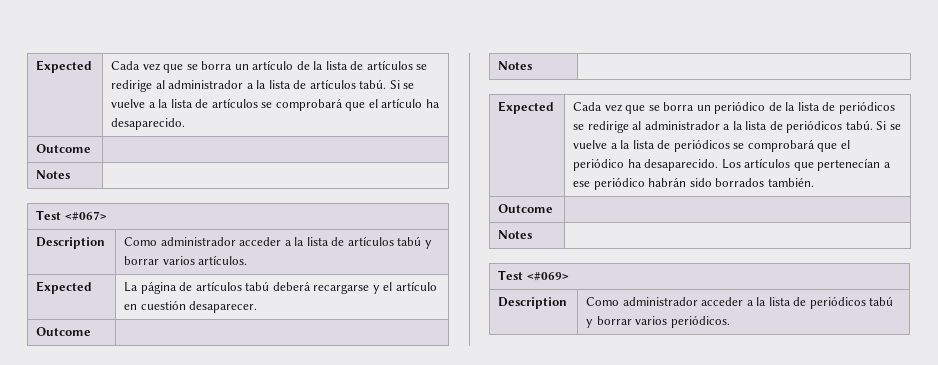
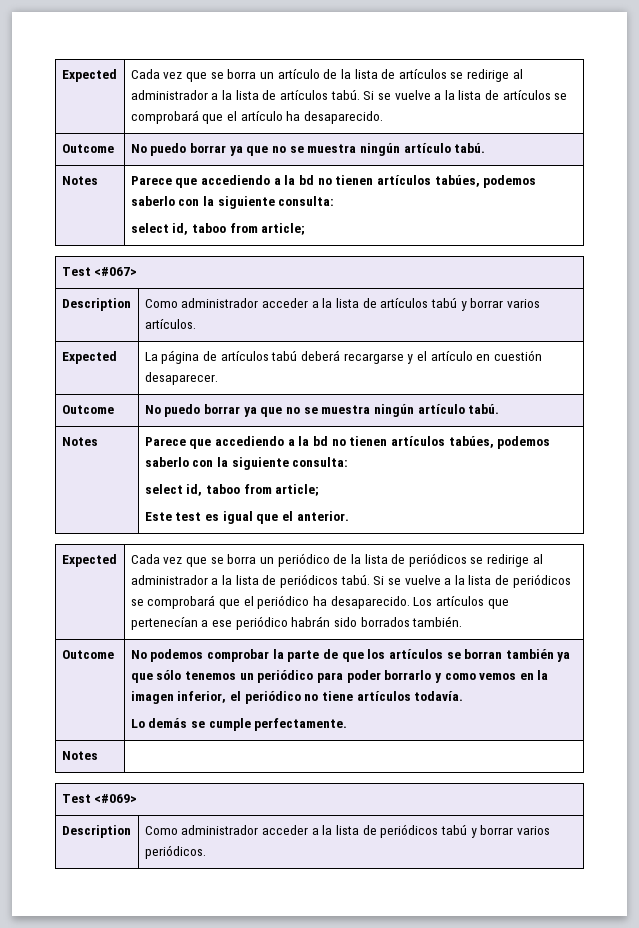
  Expected | Cada vez que se borra un artículo de la lista de artículos se redirige al administrador a la lista de artículos tabú. Si se vuelve a la lista de artículos se comprobará que el artículo ha desaparecido.
- Outcome |
- Notes |
+ Outcome | No puedo borrar ya que no se muestra ningún artículo tabú.
+ Notes | Parece que accediendo a la bd no tienen artículos tabúes, podemos saberlo con la siguiente consulta:
+ select id, taboo from article;
  Expected | La página de artículos tabú deberá recargarse y el artículo en cuestión desaparecer.
- Outcome |
- Notes |
+ Outcome | No puedo borrar ya que no se muestra ningún artículo tabú.
+ Notes | Parece que accediendo a la bd no tienen artículos tabúes, podemos saberlo con la siguiente consulta:
+ select id, taboo from article;
+ Este test es igual que el anterior.
  Los artículos que pertenecían a ese periódico habrán sido borrados también.
- Outcome |
+ Outcome | No podemos comprobar la parte de que los artículos se borran también ya que sólo tenemos un periódico para poder borrarlo y como vemos en la imagen inferior, el periódico no tiene artículos todavía.
+ Lo demás se cumple perfectamente.

